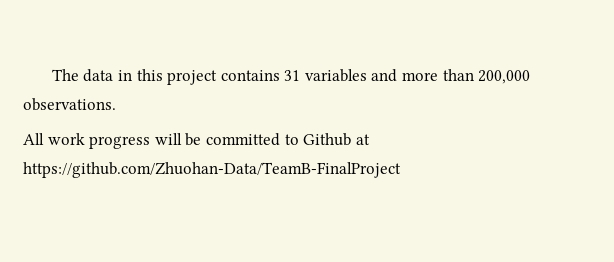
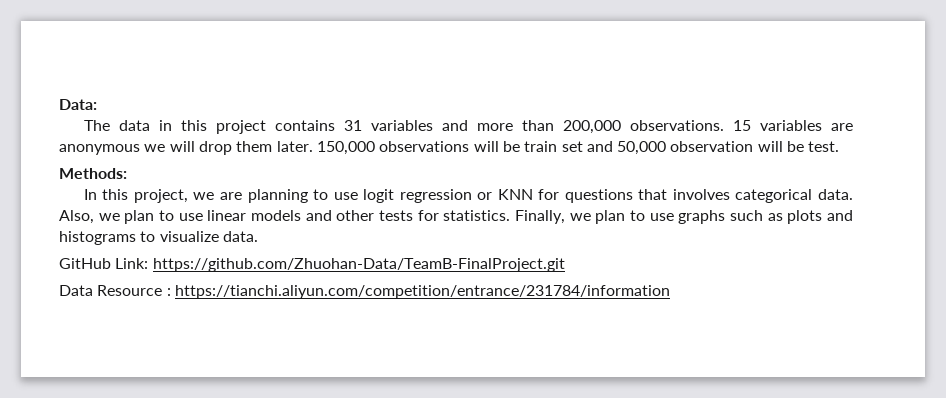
+ Data:
- The data in this project contains 31 variables and more than 200,000 observations.
- All work progress will be committed to Github at https://github.com/Zhuohan-Data/TeamB-FinalProject
+ The data in this project contains 31 variables and more than 200,000 observations. 15 variables are anonymous we will drop them later. 150,000 observations will be train set and 50,000 observation will be test.
+ Methods:
+ In this project, we are planning to use logit regression or KNN for questions that involves categorical data. Also, we plan to use linear models and other tests for statistics. Finally, we plan to use graphs such as plots and histograms to visualize data.
+ GitHub Link: https://github.com/Zhuohan-Data/TeamB-FinalProject.git
+ Data Resource : https://tianchi.aliyun.com/competition/entrance/231784/information

